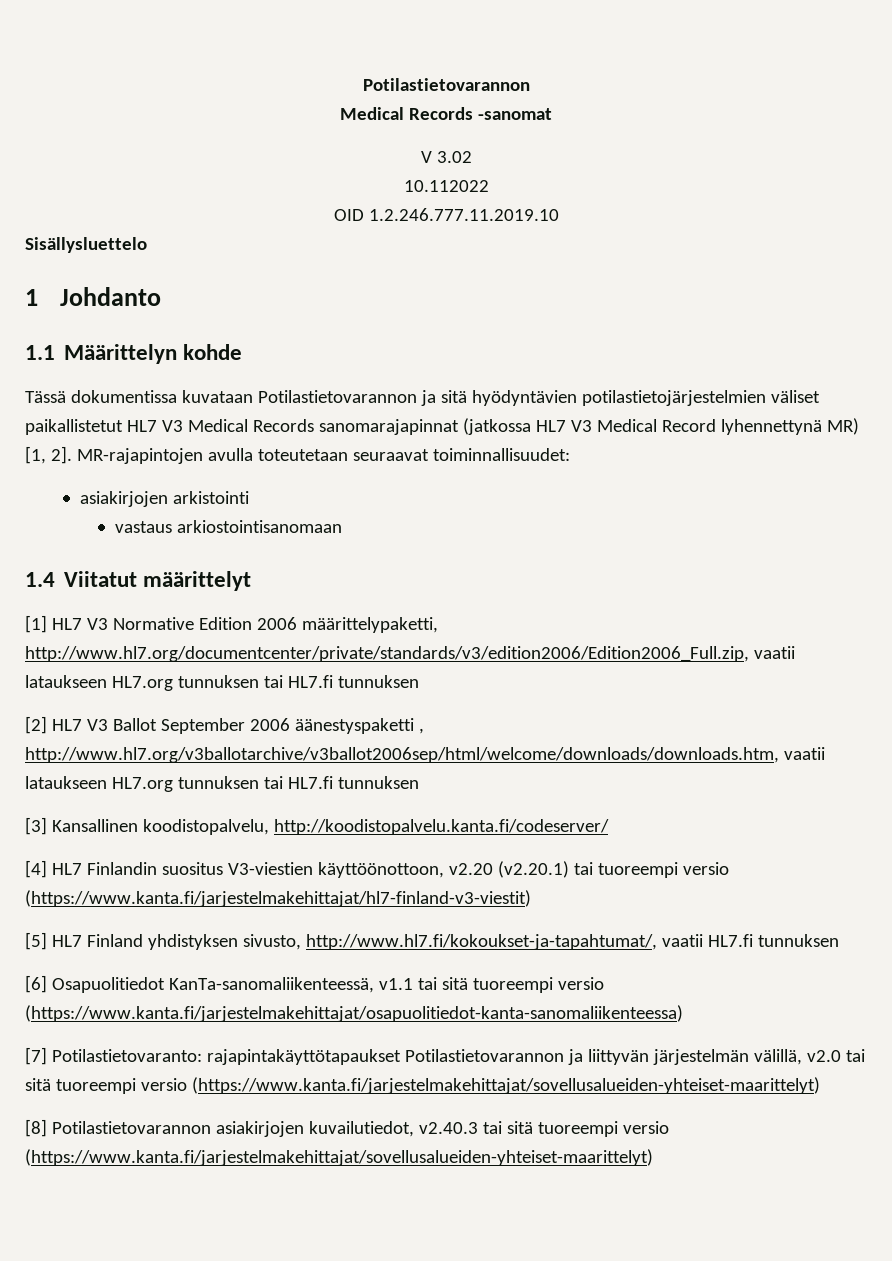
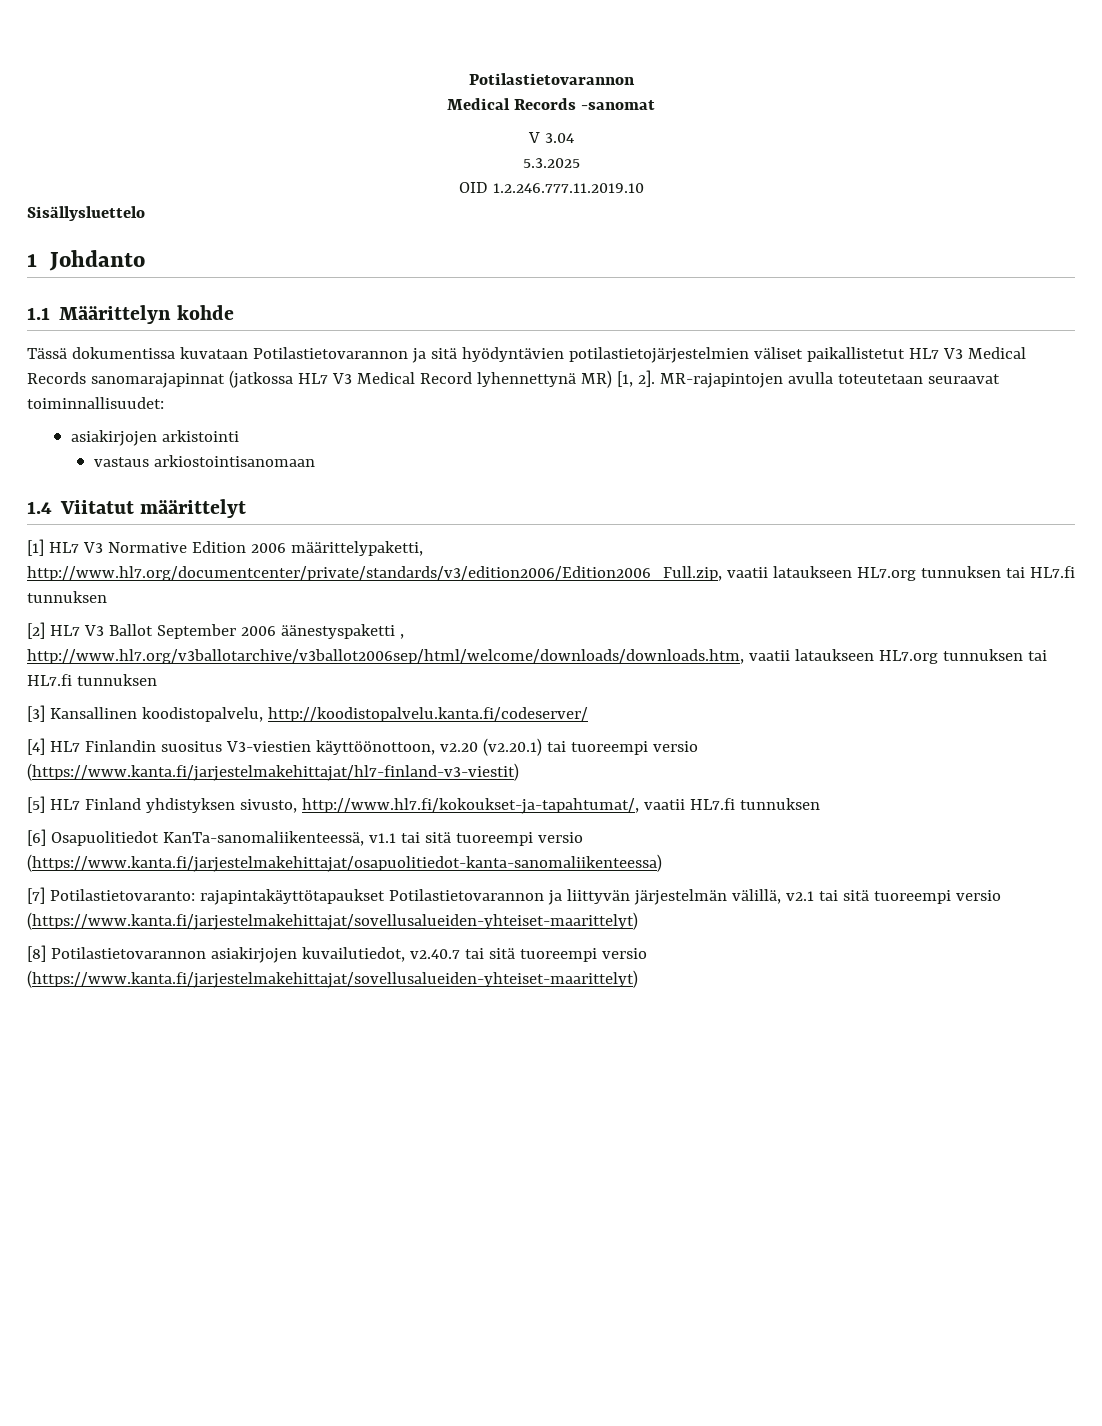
- V 3.02
- 10.112022
+ V 3.04
+ 5.3.2025
- [7] Potilastietovaranto: rajapintakäyttötapaukset Potilastietovarannon ja liittyvän järjestelmän välillä, v2.0 tai sitä tuoreempi versio (https://www.kanta.fi/jarjestelmakehittajat/sovellusalueiden-yhteiset-maarittelyt)
+ [7] Potilastietovaranto: rajapintakäyttötapaukset Potilastietovarannon ja liittyvän järjestelmän välillä, v2.1 tai sitä tuoreempi versio (https://www.kanta.fi/jarjestelmakehittajat/sovellusalueiden-yhteiset-maarittelyt)
- [8] Potilastietovarannon asiakirjojen kuvailutiedot, v2.40.3 tai sitä tuoreempi versio (https://www.kanta.fi/jarjestelmakehittajat/sovellusalueiden-yhteiset-maarittelyt)
+ [8] Potilastietovarannon asiakirjojen kuvailutiedot, v2.40.7 tai sitä tuoreempi versio (https://www.kanta.fi/jarjestelmakehittajat/sovellusalueiden-yhteiset-maarittelyt)

